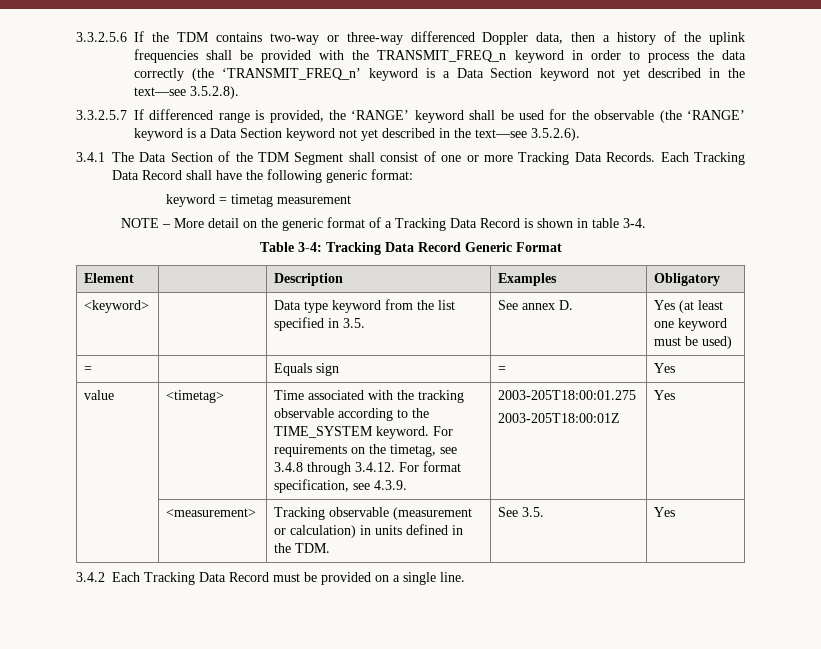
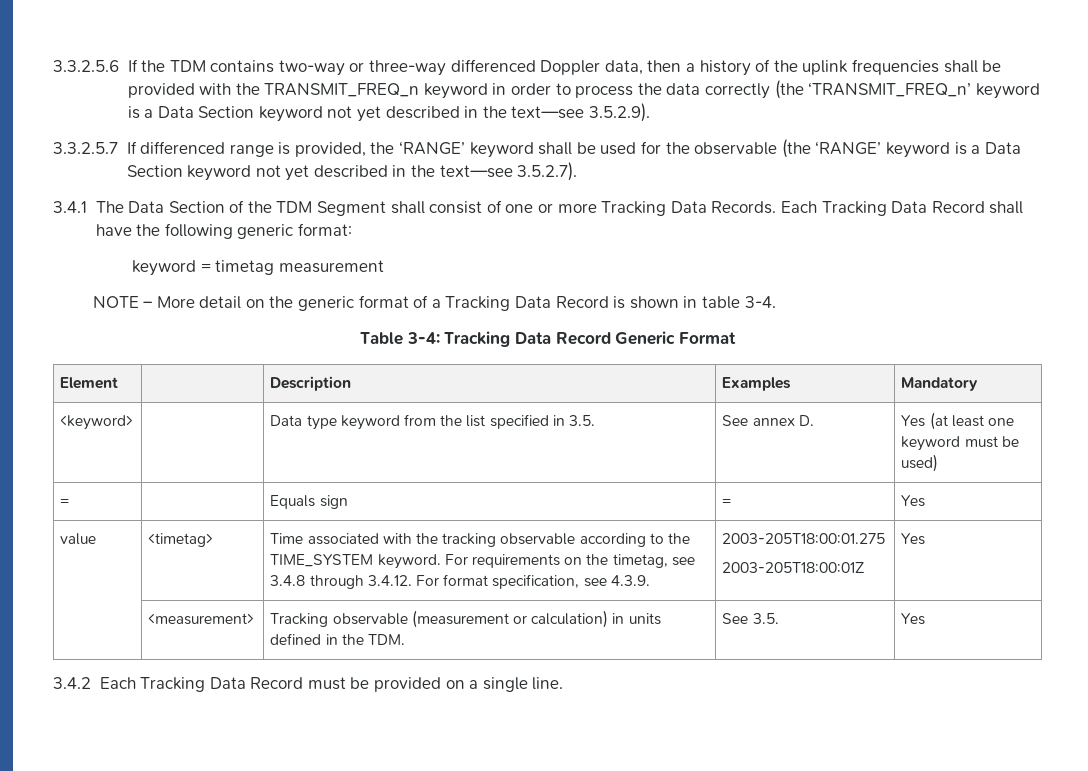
- 3.3.2.5.6 If the TDM contains two-way or three-way differenced Doppler data, then a history of the uplink frequencies shall be provided with the TRANSMIT_FREQ_n keyword in order to process the data correctly (the ‘TRANSMIT_FREQ_n’ keyword is a Data Section keyword not yet described in the text—see 3.5.2.8).
+ 3.3.2.5.6 If the TDM contains two-way or three-way differenced Doppler data, then a history of the uplink frequencies shall be provided with the TRANSMIT_FREQ_n keyword in order to process the data correctly (the ‘TRANSMIT_FREQ_n’ keyword is a Data Section keyword not yet described in the text—see 3.5.2.9).
- 3.3.2.5.7 If differenced range is provided, the ‘RANGE’ keyword shall be used for the observable (the ‘RANGE’ keyword is a Data Section keyword not yet described in the text—see 3.5.2.6).
+ 3.3.2.5.7 If differenced range is provided, the ‘RANGE’ keyword shall be used for the observable (the ‘RANGE’ keyword is a Data Section keyword not yet described in the text—see 3.5.2.7).
- Element | | Description | Examples | Obligatory
+ Element | | Description | Examples | Mandatory

